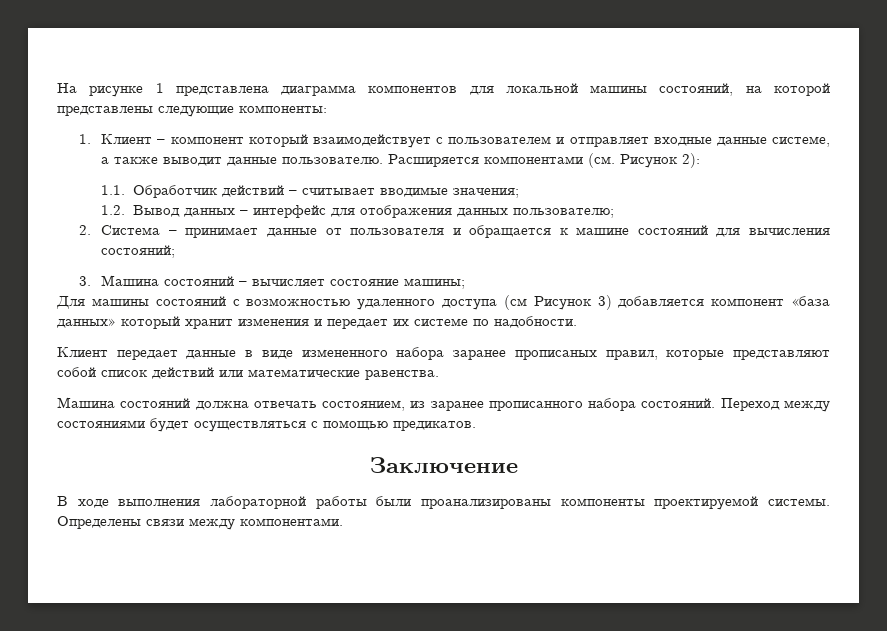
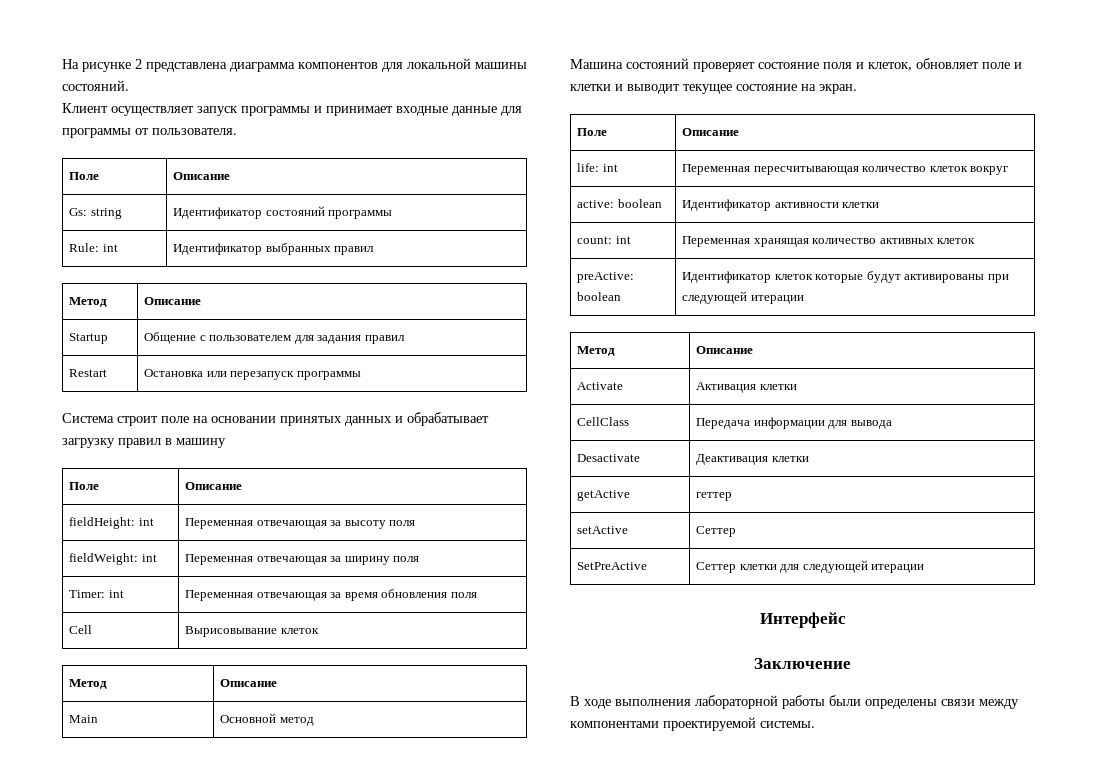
- На рисунке 1 представлена диаграмма компонентов для локальной машины состояний, на которой представлены следующие компоненты:
- 1. Клиент – компонент который взаимодействует с пользователем и отправляет входные данные системе, а также выводит данные пользователю. Расширяется компонентами (см. Рисунок 2):
- 1.1. Обработчик действий – считывает вводимые значения;
- 1.2. Вывод данных – интерфейс для отображения данных пользователю;
- 2. Система – принимает данные от пользователя и обращается к машине состояний для вычисления состояний;
- 3. Машина состояний – вычисляет состояние машины;
- Для машины состояний с возможностью удаленного доступа (см Рисунок 3) добавляется компонент «база данных» который хранит изменения и передает их системе по надобности.
- Клиент передает данные в виде измененного набора заранее прописаных правил, которые представляют собой список действий или математические равенства.
- Машина состояний должна отвечать состоянием, из заранее прописанного набора состояний. Переход между состояниями будет осуществляться с помощью предикатов.
+ На рисунке 2 представлена диаграмма компонентов для локальной машины состояний.
+ Клиент осуществляет запуск программы и принимает входные данные для программы от пользователя.
+ Поле | Описание
+ Gs: string | Идентификатор состояний программы
+ Rule: int | Идентификатор выбранных правил
+ Метод | Описание
+ Startup | Общение с пользователем для задания правил
+ Restart | Остановка или перезапуск программы
+ Система строит поле на основании принятых данных и обрабатывает загрузку правил в машину
+ Поле | Описание
+ fieldHeight: int | Переменная отвечающая за высоту поля
+ fieldWeight: int | Переменная отвечающая за ширину поля
+ Timer: int | Переменная отвечающая за время обновления поля
+ Cell | Вырисовывание клеток
+ Метод | Описание
+ Main | Основной метод
+ Машина состояний проверяет состояние поля и клеток, обновляет поле и клетки и выводит текущее состояние на экран.
+ Поле | Описание
+ life: int | Переменная пересчитывающая количество клеток вокруг
+ active: boolean | Идентификатор активности клетки
+ count: int | Переменная хранящая количество активных клеток
+ preActive: boolean | Идентификатор клеток которые будут активированы при следующей итерации
+ Метод | Описание
+ Activate | Активация клетки
+ CellClass | Передача информации для вывода
+ Desactivate | Деактивация клетки
+ getActive | геттер
+ setActive | Сеттер
+ SetPreActive | Сеттер клетки для следующей итерации
+ Интерфейс
- В ходе выполнения лабораторной работы были проанализированы компоненты проектируемой системы. Определены связи между компонентами.
+ В ходе выполнения лабораторной работы были определены связи между компонентами проектируемой системы.

